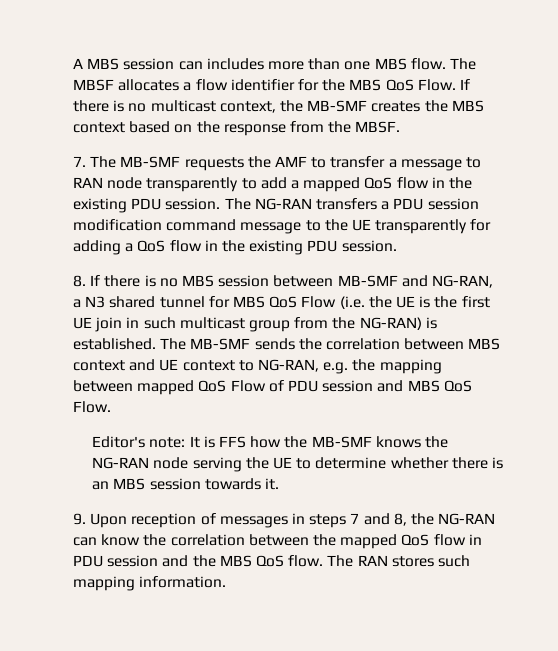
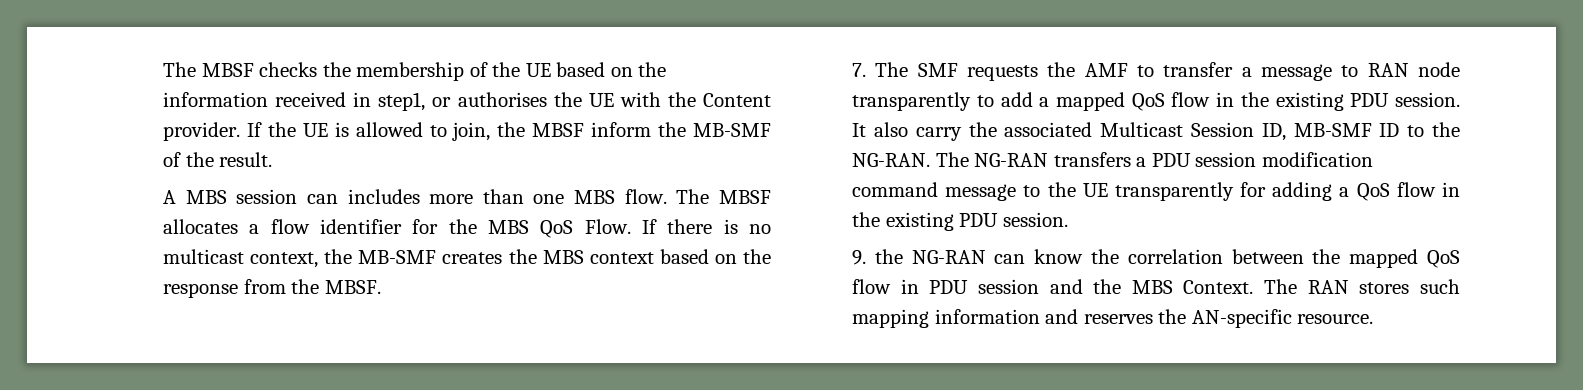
+ The MBSF checks the membership of the UE based on the information received in step1, or authorises the UE with the Content provider. If the UE is allowed to join, the MBSF inform the MB-SMF of the result.
- 7. The MB-SMF requests the AMF to transfer a message to RAN node transparently to add a mapped QoS flow in the existing PDU session.
+ 7. The SMF requests the AMF to transfer a message to RAN node transparently to add a mapped QoS flow in the existing PDU session.
+ It also carry the associated Multicast Session ID, MB-SMF ID to the NG-RAN.
- 8. If there is no MBS session between MB-SMF and NG-RAN, a N3 shared tunnel for MBS QoS Flow (i.e. the UE is the first UE join in such multicast group from the NG-RAN) is established. The MB-SMF sends the correlation between MBS context and UE context to NG-RAN, e.g. the mapping between mapped QoS Flow of PDU session and MBS QoS Flow.
- Editor's note: It is FFS how the MB-SMF knows the NG-RAN node serving the UE to determine whether there is an MBS session towards it.
- 9. Upon reception of messages in steps 7 and 8, the NG-RAN can know the correlation between the mapped QoS flow in PDU session and the MBS QoS flow.
+ 9. the NG-RAN can know the correlation between the mapped QoS flow in PDU session and the MBS Context.
- The RAN stores such mapping information.
+ The RAN stores such mapping information and reserves the AN-specific resource.

